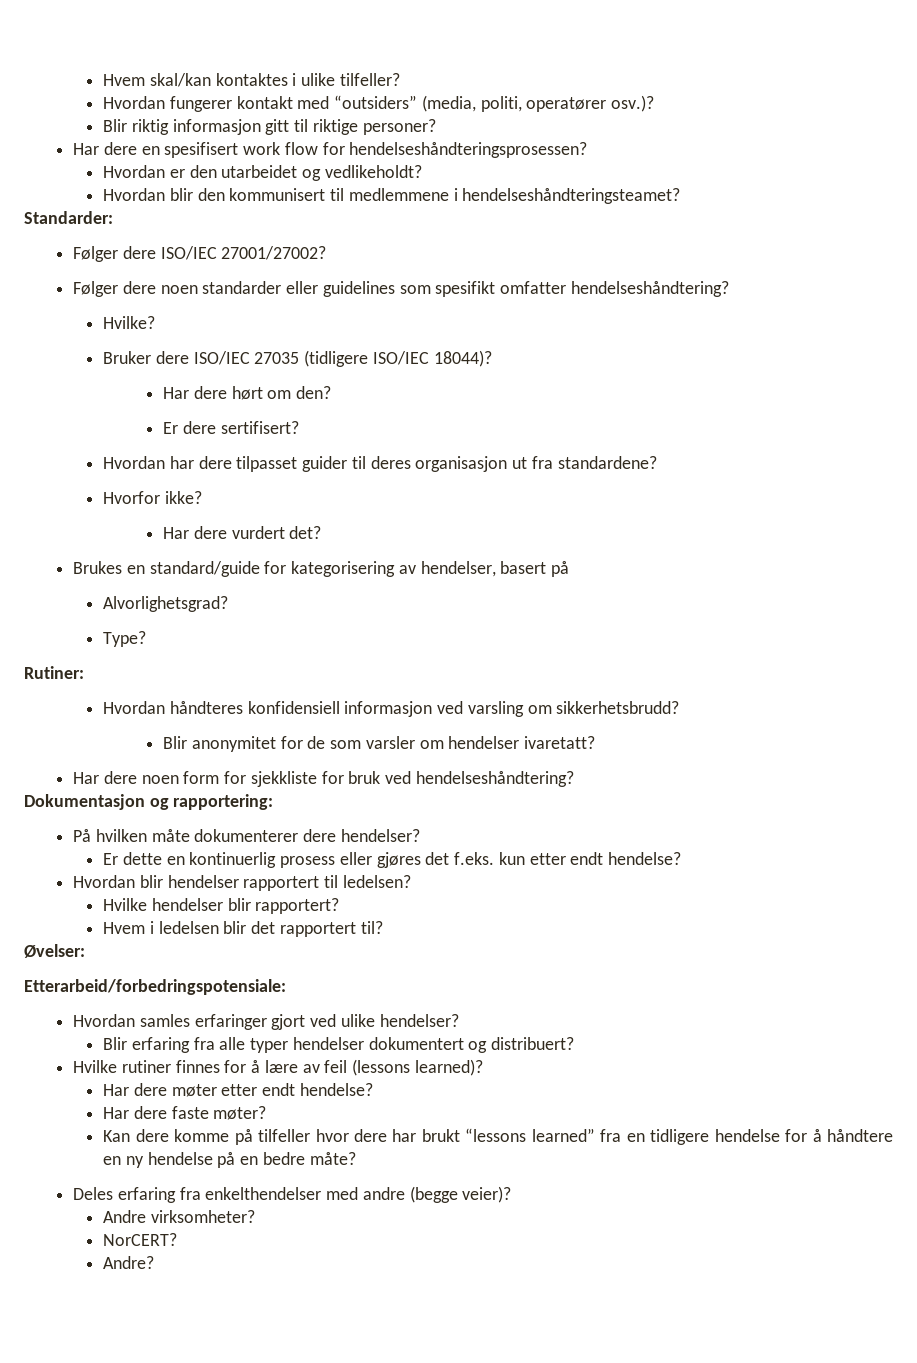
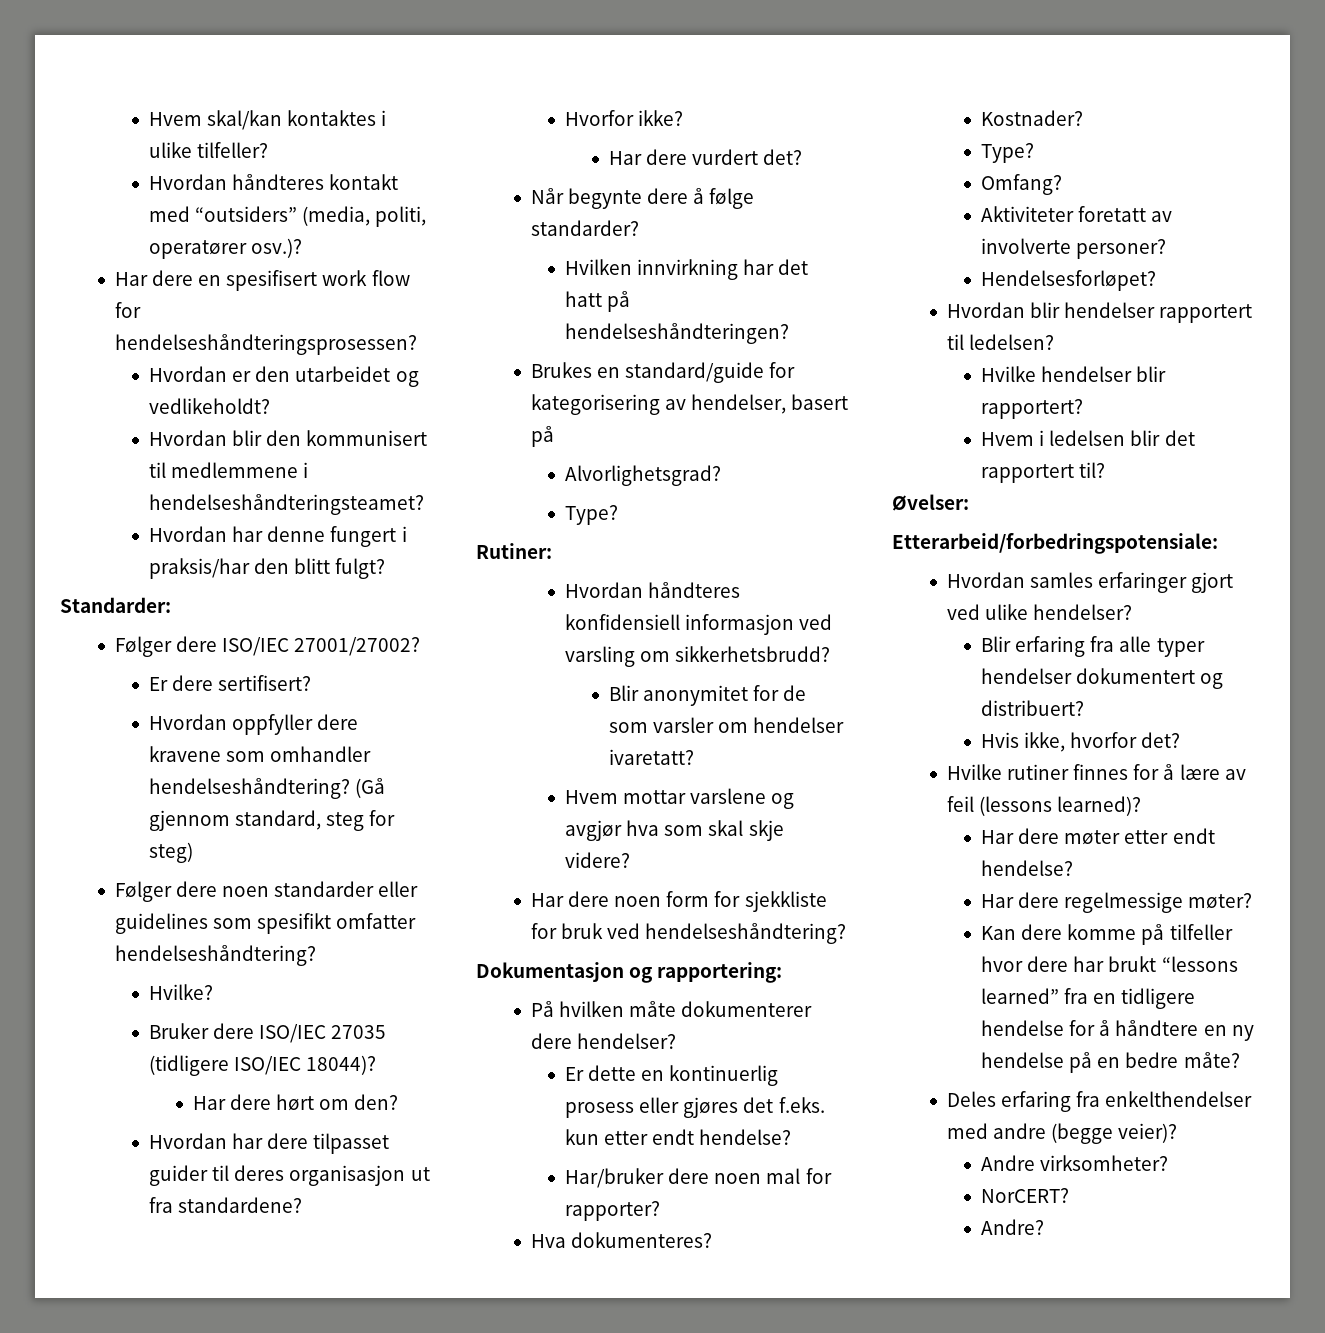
- Hvordan fungerer kontakt med “outsiders” (media, politi, operatører osv.)?
+ Hvordan håndteres kontakt med “outsiders” (media, politi, operatører osv.)?
- Blir riktig informasjon gitt til riktige personer?
+ Hvordan har denne fungert i praksis/har den blitt fulgt?
+ Er dere sertifisert?
+ Hvordan oppfyller dere kravene som omhandler hendelseshåndtering? (Gå gjennom standard, steg for steg)
- Er dere sertifisert?
+ Når begynte dere å følge standarder?
+ Hvilken innvirkning har det hatt på hendelseshåndteringen?
+ Hvem mottar varslene og avgjør hva som skal skje videre?
+ Har/bruker dere noen mal for rapporter?
+ Hva dokumenteres?
+ Kostnader?
+ Type?
+ Omfang?
+ Aktiviteter foretatt av involverte personer?
+ Hendelsesforløpet?
+ Hvis ikke, hvorfor det?
- Har dere faste møter?
+ Har dere regelmessige møter?

